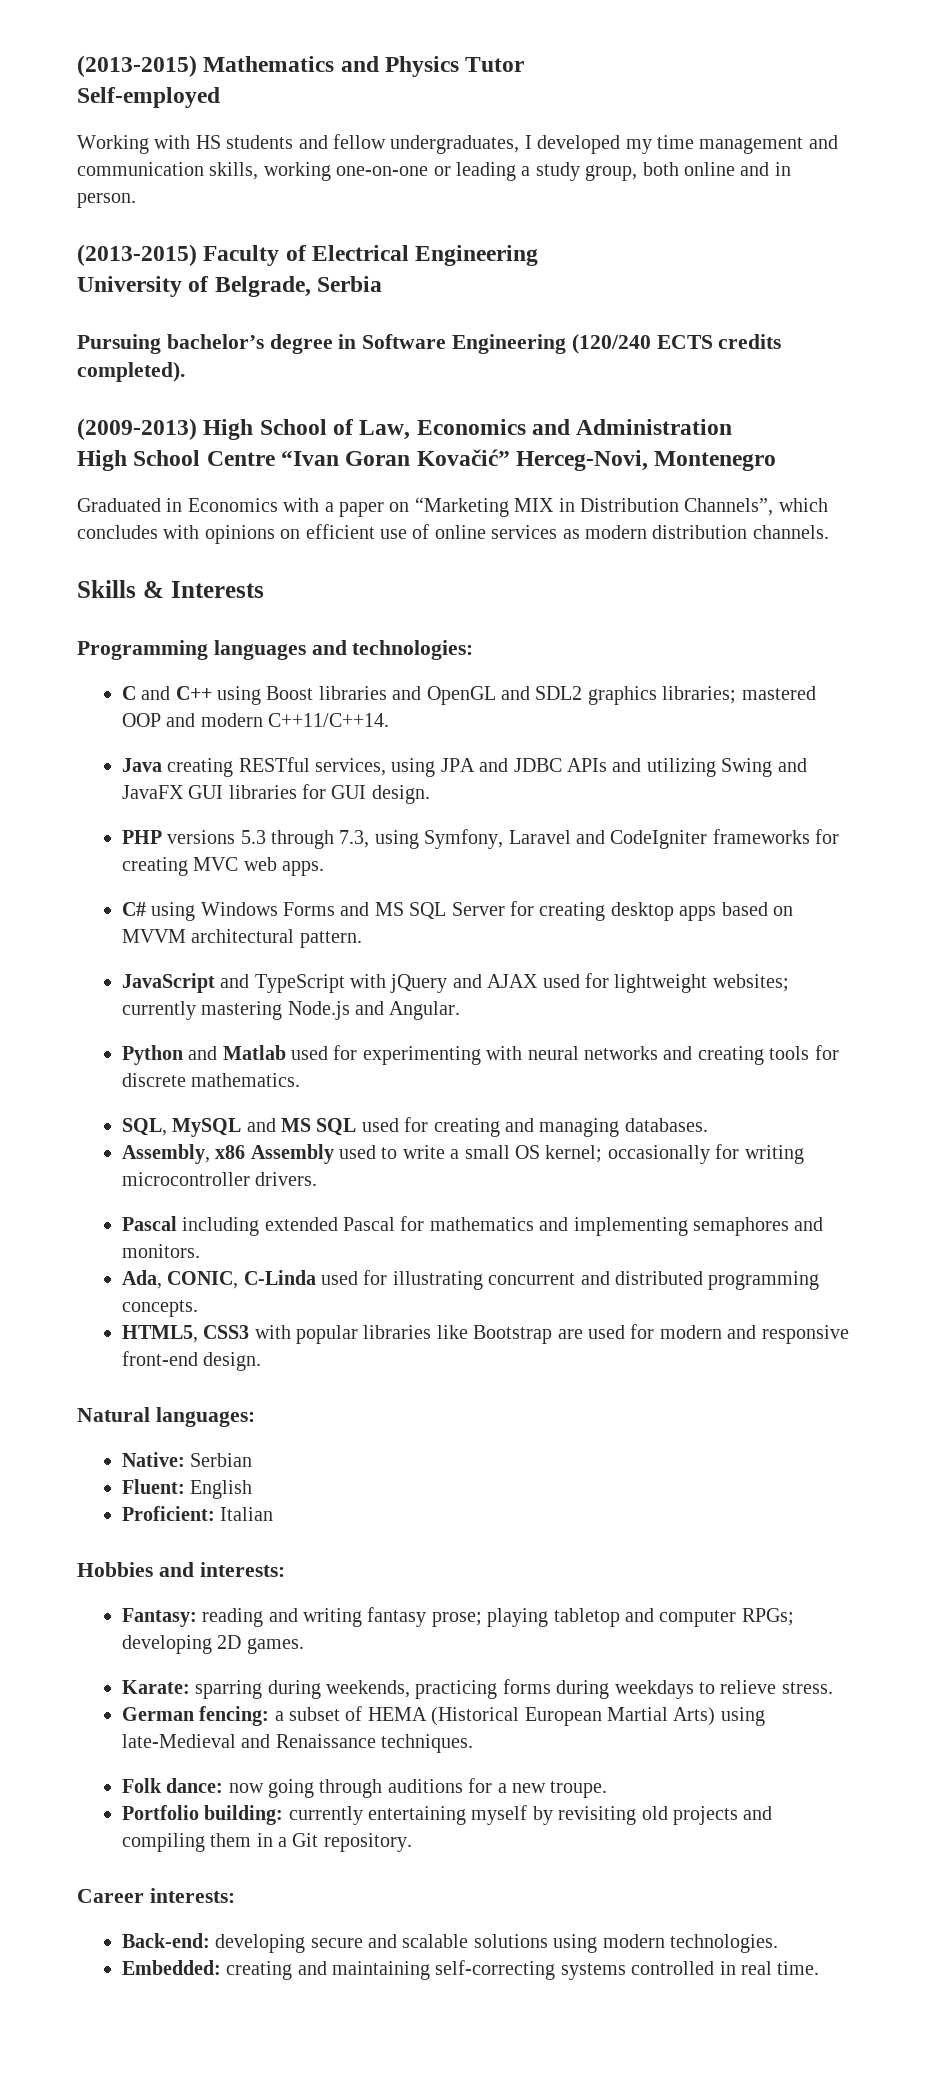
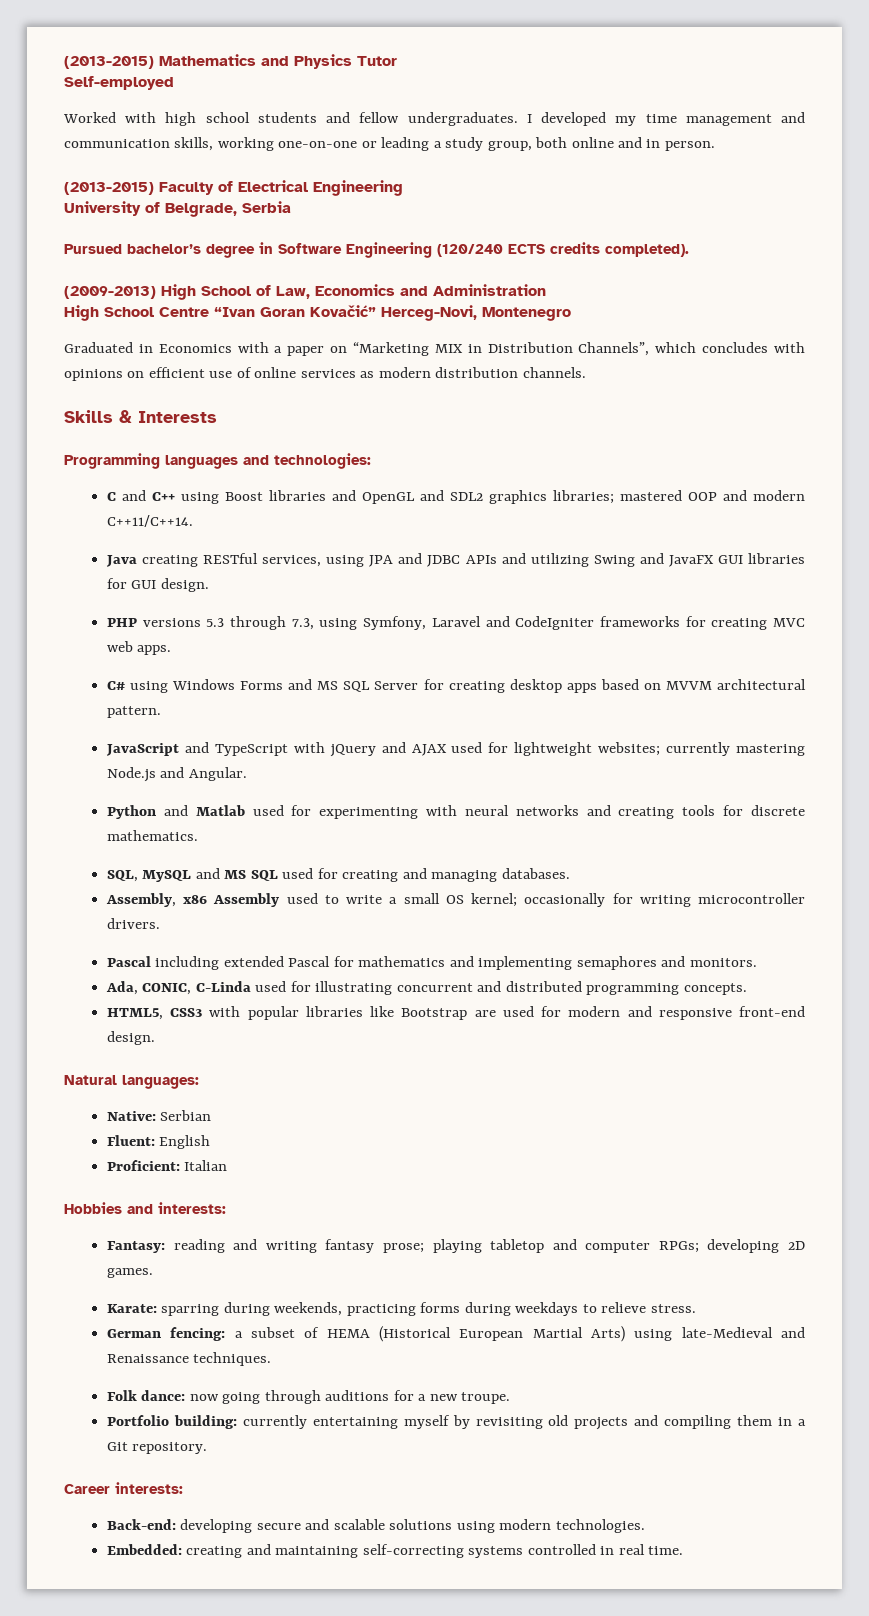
- Working with HS students and fellow undergraduates, I developed my time management and communication skills, working one-on-one or leading a study group, both online and in person.
+ Worked with high school students and fellow undergraduates. I developed my time management and communication skills, working one-on-one or leading a study group, both online and in person.
- Pursuing bachelor’s degree in Software Engineering (120/240 ECTS credits completed).
+ Pursued bachelor’s degree in Software Engineering (120/240 ECTS credits completed).

